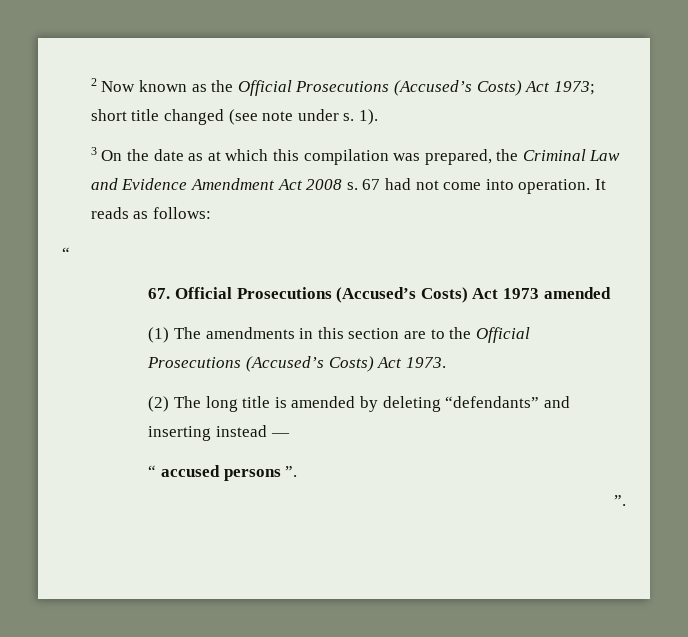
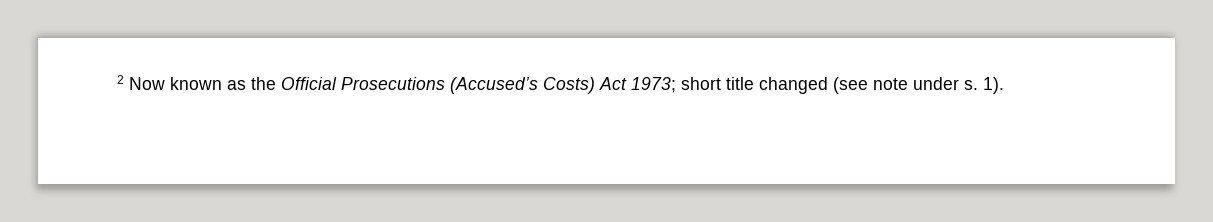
- 3 On the date as at which this compilation was prepared, the Criminal Law and Evidence Amendment Act 2008 s. 67 had not come into operation. It reads as follows:
- “
- 67. Official Prosecutions (Accused’s Costs) Act 1973 amended
- (1) The amendments in this section are to the Official Prosecutions (Accused’s Costs) Act 1973.
- (2) The long title is amended by deleting “defendants” and inserting instead —
- “ accused persons ”.
- ”.

